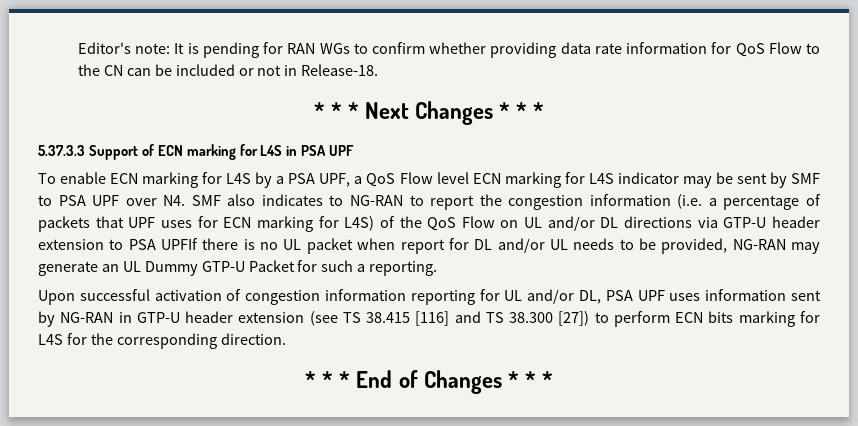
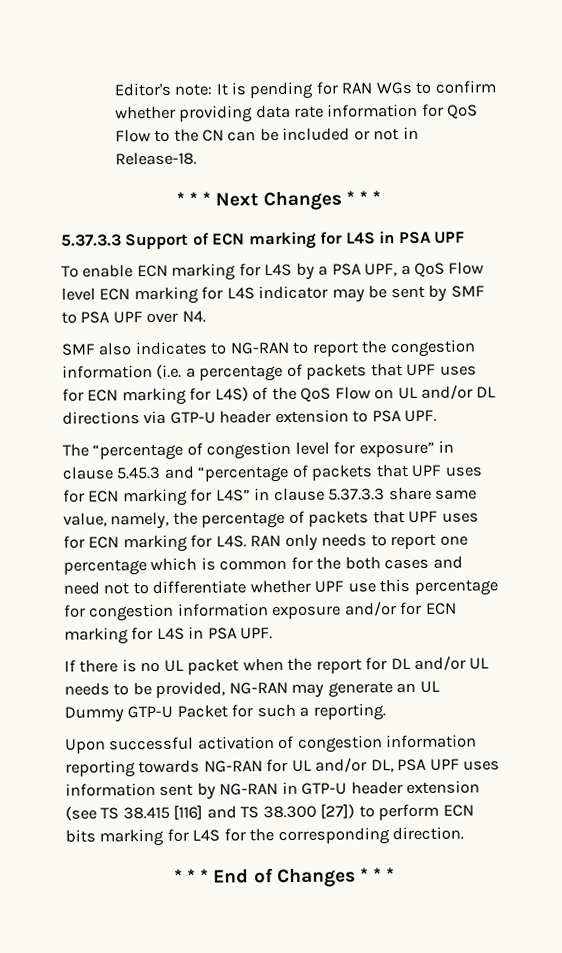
- To enable ECN marking for L4S by a PSA UPF, a QoS Flow level ECN marking for L4S indicator may be sent by SMF to PSA UPF over N4. SMF also indicates to NG-RAN to report the congestion information (i.e. a percentage of packets that UPF uses for ECN marking for L4S) of the QoS Flow on UL and/or DL directions via GTP-U header extension to PSA UPFIf there is no UL packet when report for DL and/or UL needs to be provided, NG-RAN may generate an UL Dummy GTP-U Packet for such a reporting.
+ To enable ECN marking for L4S by a PSA UPF, a QoS Flow level ECN marking for L4S indicator may be sent by SMF to PSA UPF over N4.
+ SMF also indicates to NG-RAN to report the congestion information (i.e. a percentage of packets that UPF uses for ECN marking for L4S) of the QoS Flow on UL and/or DL directions via GTP-U header extension to PSA UPF.
+ The “percentage of congestion level for exposure” in clause 5.45.3 and “percentage of packets that UPF uses for ECN marking for L4S” in clause 5.37.3.3 share same value, namely, the percentage of packets that UPF uses for ECN marking for L4S. RAN only needs to report one percentage which is common for the both cases and need not to differentiate whether UPF use this percentage for congestion information exposure and/or for ECN marking for L4S in PSA UPF.
+ If there is no UL packet when the report for DL and/or UL needs to be provided, NG-RAN may generate an UL Dummy GTP-U Packet for such a reporting.
- Upon successful activation of congestion information reporting for UL and/or DL, PSA UPF uses information sent by NG-RAN in GTP-U header extension (see TS 38.415 [116] and TS 38.300 [27]) to perform ECN bits marking for L4S for the corresponding direction.
+ Upon successful activation of congestion information reporting towards NG-RAN for UL and/or DL, PSA UPF uses information sent by NG-RAN in GTP-U header extension (see TS 38.415 [116] and TS 38.300 [27]) to perform ECN bits marking for L4S for the corresponding direction.

